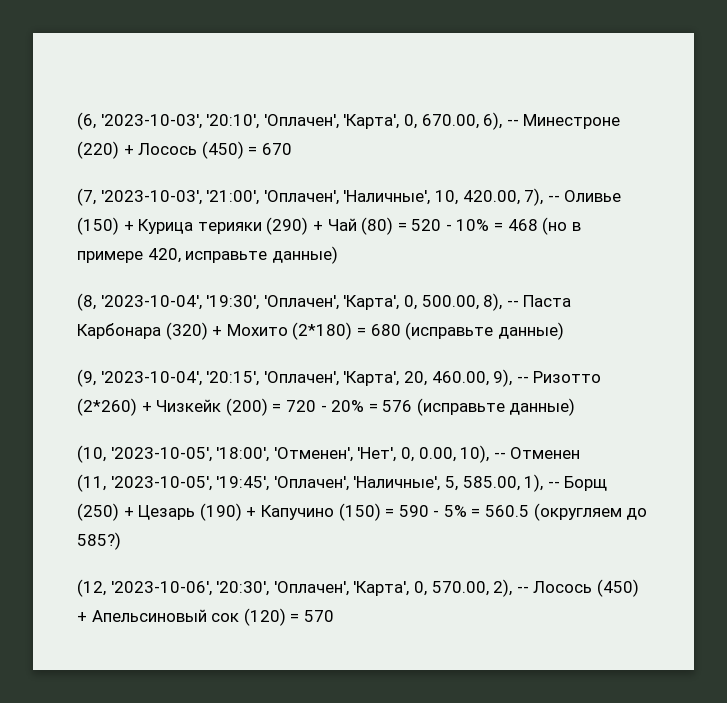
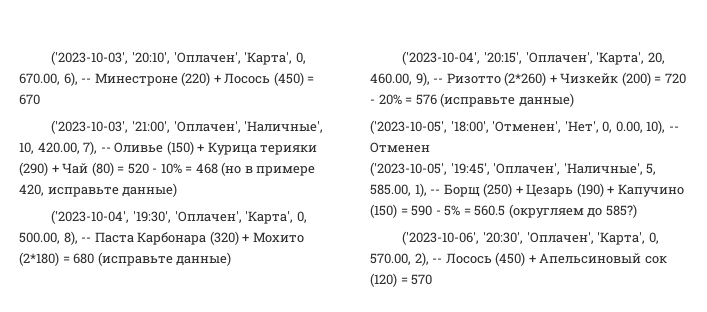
- (6, '2023-10-03', '20:10', 'Оплачен', 'Карта', 0, 670.00, 6), -- Минестроне (220) + Лосось (450) = 670
+ ('2023-10-03', '20:10', 'Оплачен', 'Карта', 0, 670.00, 6), -- Минестроне (220) + Лосось (450) = 670
- (7, '2023-10-03', '21:00', 'Оплачен', 'Наличные', 10, 420.00, 7), -- Оливье (150) + Курица терияки (290) + Чай (80) = 520 - 10% = 468 (но в примере 420, исправьте данные)
+ ('2023-10-03', '21:00', 'Оплачен', 'Наличные', 10, 420.00, 7), -- Оливье (150) + Курица терияки (290) + Чай (80) = 520 - 10% = 468 (но в примере 420, исправьте данные)
- (8, '2023-10-04', '19:30', 'Оплачен', 'Карта', 0, 500.00, 8), -- Паста Карбонара (320) + Мохито (2*180) = 680 (исправьте данные)
+ ('2023-10-04', '19:30', 'Оплачен', 'Карта', 0, 500.00, 8), -- Паста Карбонара (320) + Мохито (2*180) = 680 (исправьте данные)
- (9, '2023-10-04', '20:15', 'Оплачен', 'Карта', 20, 460.00, 9), -- Ризотто (2*260) + Чизкейк (200) = 720 - 20% = 576 (исправьте данные)
+ ('2023-10-04', '20:15', 'Оплачен', 'Карта', 20, 460.00, 9), -- Ризотто (2*260) + Чизкейк (200) = 720 - 20% = 576 (исправьте данные)
- (10, '2023-10-05', '18:00', 'Отменен', 'Нет', 0, 0.00, 10), -- Отменен
+ ('2023-10-05', '18:00', 'Отменен', 'Нет', 0, 0.00, 10), -- Отменен
- (11, '2023-10-05', '19:45', 'Оплачен', 'Наличные', 5, 585.00, 1), -- Борщ (250) + Цезарь (190) + Капучино (150) = 590 - 5% = 560.5 (округляем до 585?)
+ ('2023-10-05', '19:45', 'Оплачен', 'Наличные', 5, 585.00, 1), -- Борщ (250) + Цезарь (190) + Капучино (150) = 590 - 5% = 560.5 (округляем до 585?)
- (12, '2023-10-06', '20:30', 'Оплачен', 'Карта', 0, 570.00, 2), -- Лосось (450) + Апельсиновый сок (120) = 570
+ ('2023-10-06', '20:30', 'Оплачен', 'Карта', 0, 570.00, 2), -- Лосось (450) + Апельсиновый сок (120) = 570

